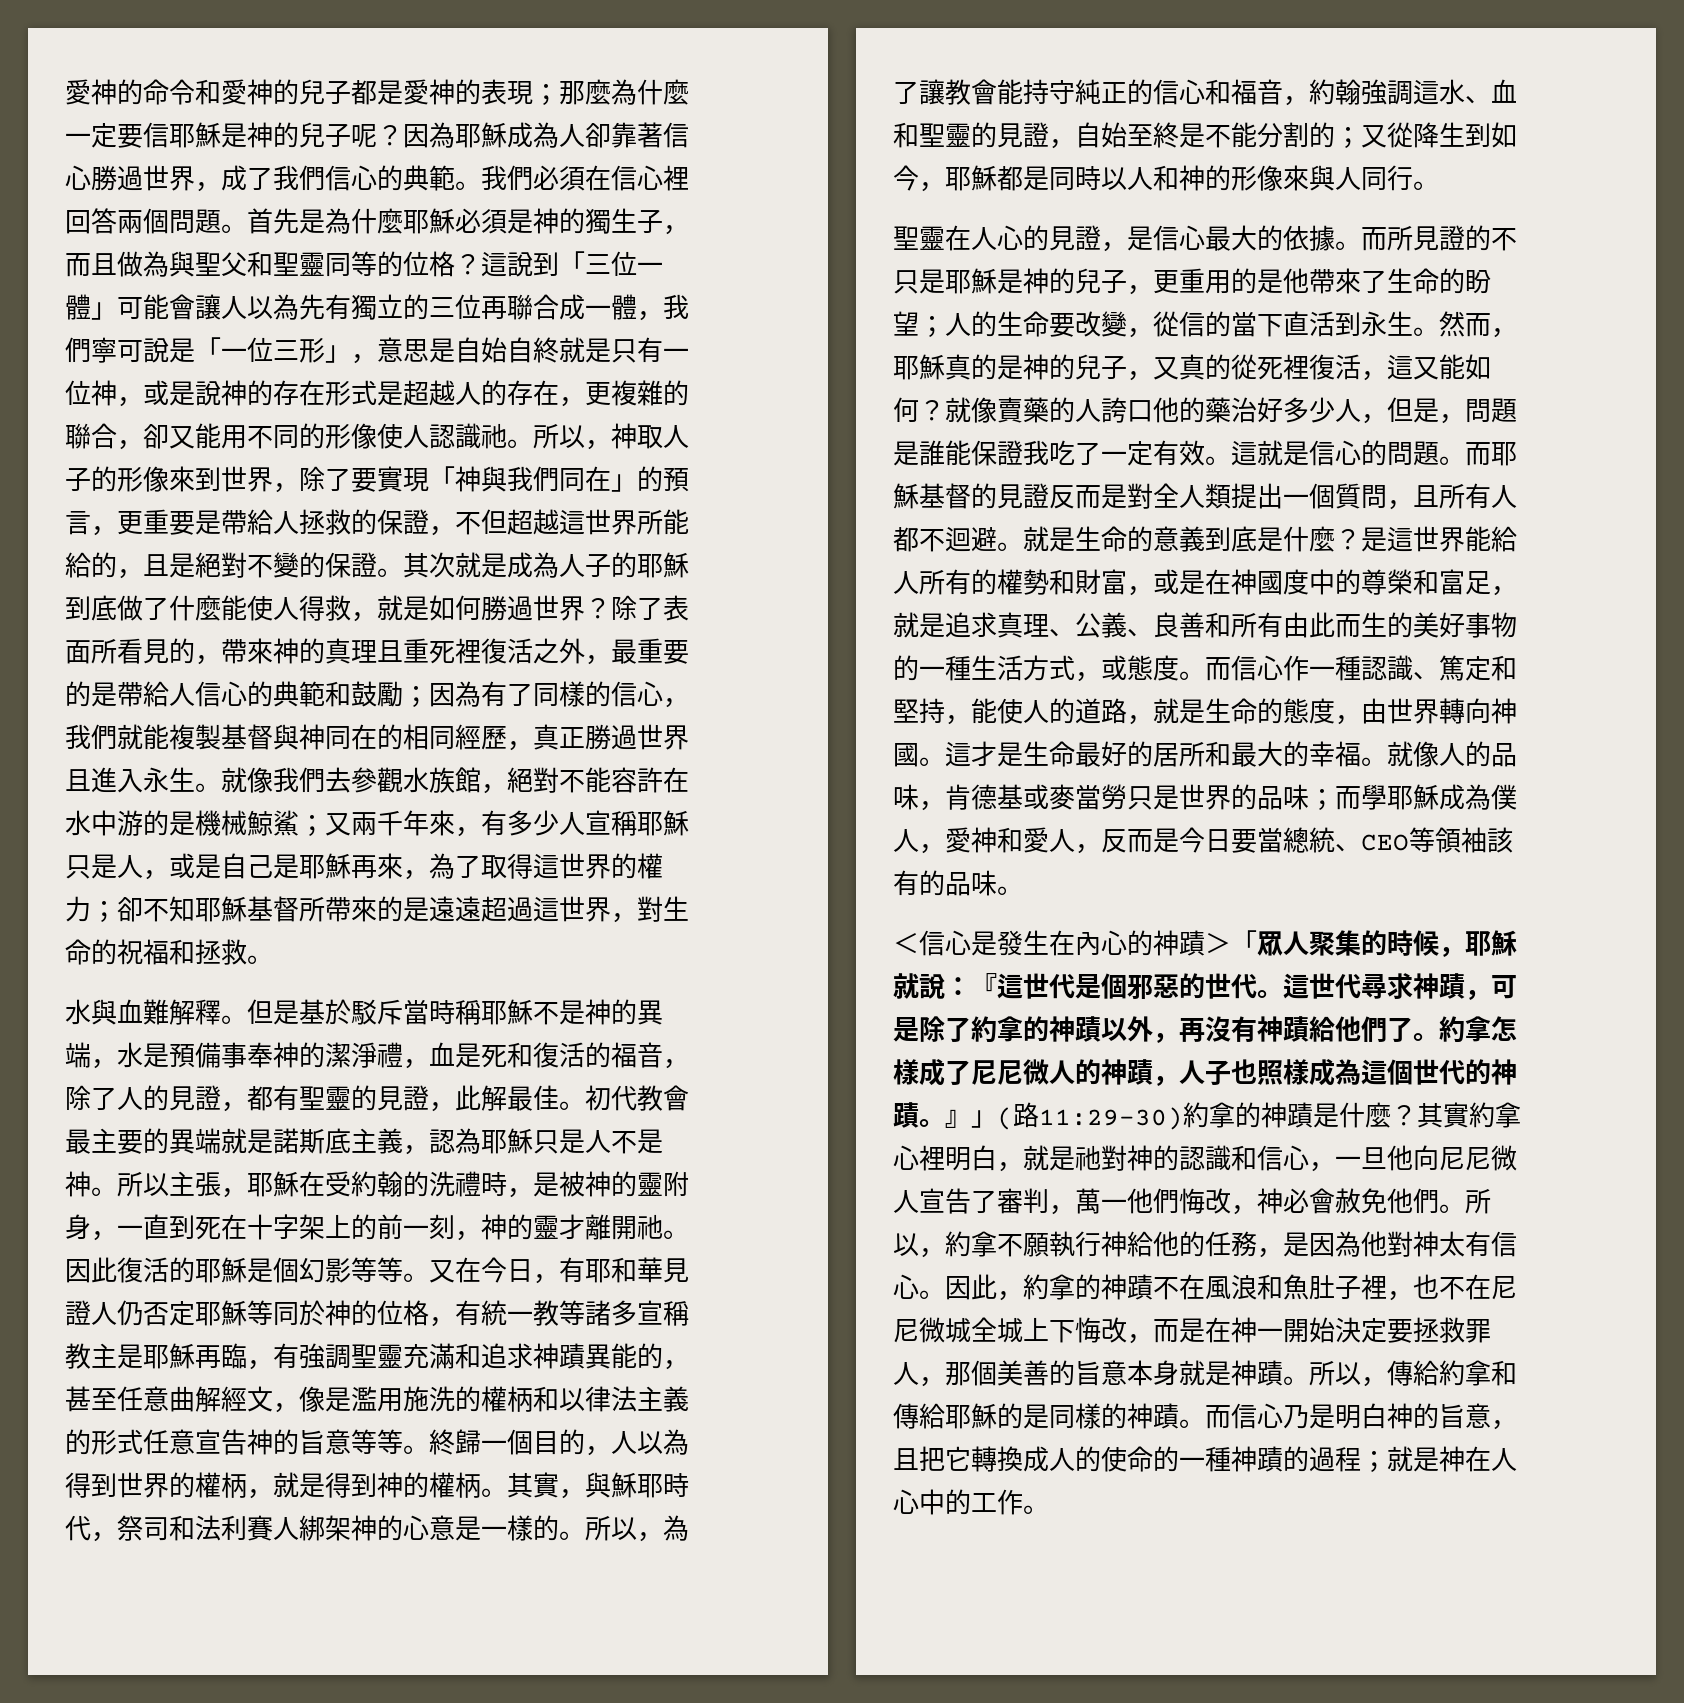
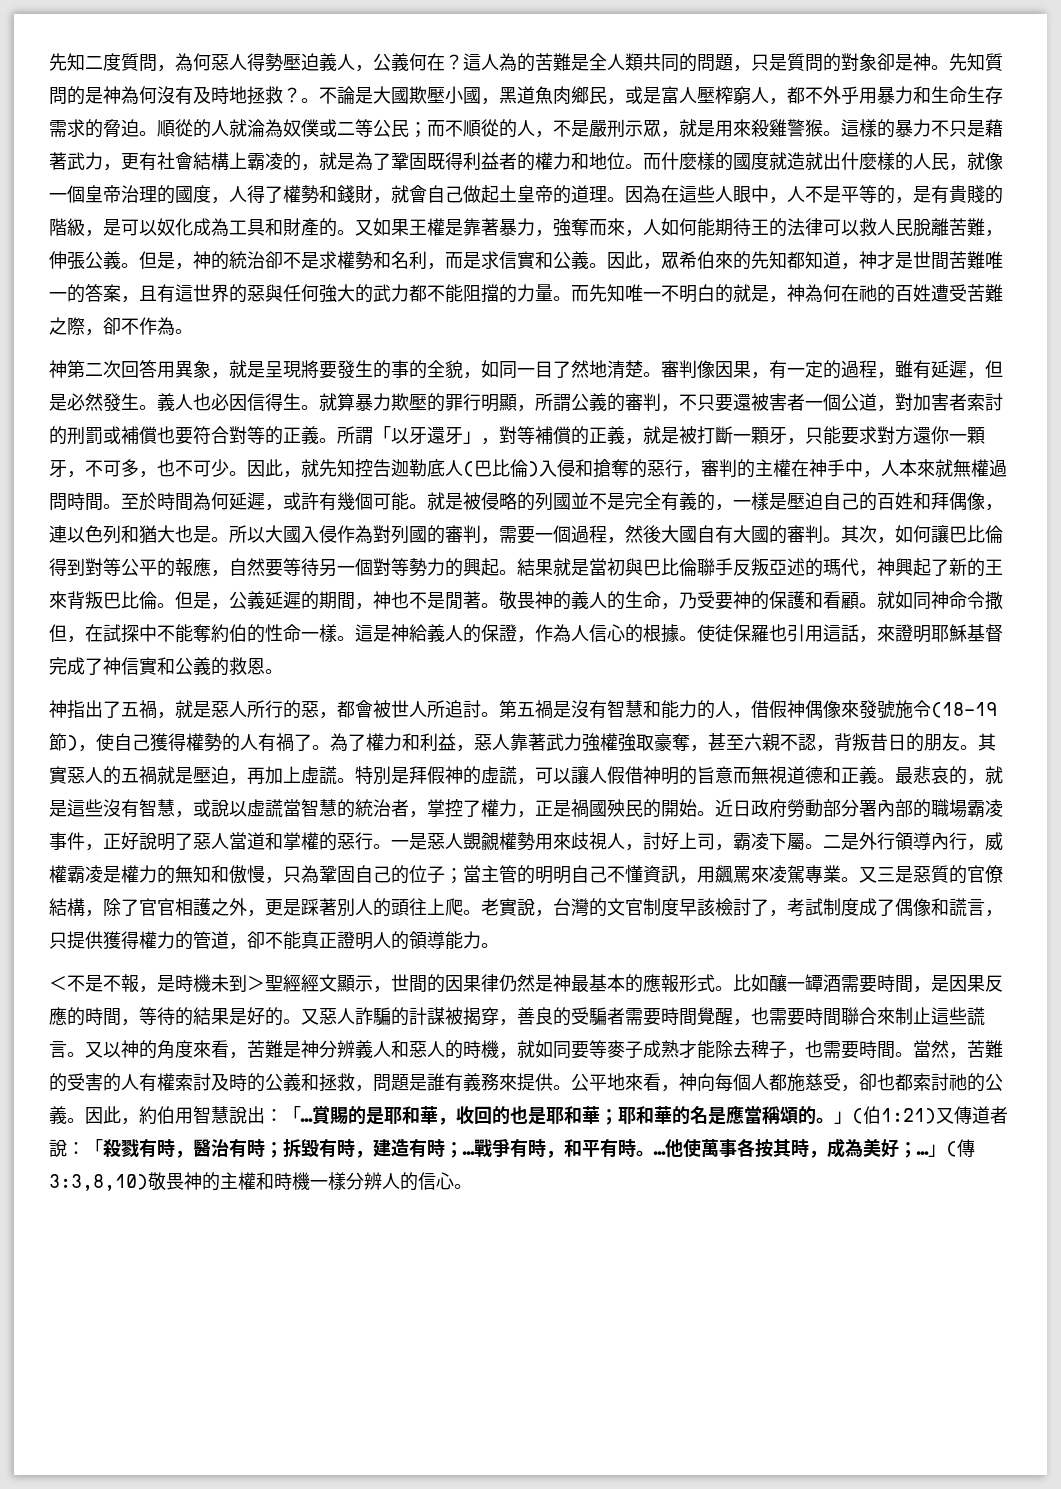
- 愛神的命令和愛神的兒子都是愛神的表現；那麼為什麼一定要信耶穌是神的兒子呢？因為耶穌成為人卻靠著信心勝過世界，成了我們信心的典範。我們必須在信心裡回答兩個問題。首先是為什麼耶穌必須是神的獨生子，而且做為與聖父和聖靈同等的位格？這說到「三位一體」可能會讓人以為先有獨立的三位再聯合成一體，我們寧可說是「一位三形」，意思是自始自終就是只有一位神，或是說神的存在形式是超越人的存在，更複雜的聯合，卻又能用不同的形像使人認識祂。所以，神取人子的形像來到世界，除了要實現「神與我們同在」的預言，更重要是帶給人拯救的保證，不但超越這世界所能給的，且是絕對不變的保證。其次就是成為人子的耶穌到底做了什麼能使人得救，就是如何勝過世界？除了表面所看見的，帶來神的真理且重死裡復活之外，最重要的是帶給人信心的典範和鼓勵；因為有了同樣的信心，我們就能複製基督與神同在的相同經歷，真正勝過世界且進入永生。就像我們去參觀水族館，絕對不能容許在水中游的是機械鯨鯊；又兩千年來，有多少人宣稱耶穌只是人，或是自己是耶穌再來，為了取得這世界的權力；卻不知耶穌基督所帶來的是遠遠超過這世界，對生命的祝福和拯救。
- 水與血難解釋。但是基於駁斥當時稱耶穌不是神的異端，水是預備事奉神的潔淨禮，血是死和復活的福音，除了人的見證，都有聖靈的見證，此解最佳。初代教會最主要的異端就是諾斯底主義，認為耶穌只是人不是神。所以主張，耶穌在受約翰的洗禮時，是被神的靈附身，一直到死在十字架上的前一刻，神的靈才離開祂。因此復活的耶穌是個幻影等等。又在今日，有耶和華見證人仍否定耶穌等同於神的位格，有統一教等諸多宣稱教主是耶穌再臨，有強調聖靈充滿和追求神蹟異能的，甚至任意曲解經文，像是濫用施洗的權柄和以律法主義的形式任意宣告神的旨意等等。終歸一個目的，人以為得到世界的權柄，就是得到神的權柄。其實，與穌耶時代，祭司和法利賽人綁架神的心意是一樣的。所以，為了讓教會能持守純正的信心和福音，約翰強調這水、血和聖靈的見證，自始至終是不能分割的；又從降生到如今，耶穌都是同時以人和神的形像來與人同行。
- 聖靈在人心的見證，是信心最大的依據。而所見證的不只是耶穌是神的兒子，更重用的是他帶來了生命的盼望；人的生命要改變，從信的當下直活到永生。然而，耶穌真的是神的兒子，又真的從死裡復活，這又能如何？就像賣藥的人誇口他的藥治好多少人，但是，問題是誰能保證我吃了一定有效。這就是信心的問題。而耶穌基督的見證反而是對全人類提出一個質問，且所有人都不迴避。就是生命的意義到底是什麼？是這世界能給人所有的權勢和財富，或是在神國度中的尊榮和富足，就是追求真理、公義、良善和所有由此而生的美好事物的一種生活方式，或態度。而信心作一種認識、篤定和堅持，能使人的道路，就是生命的態度，由世界轉向神國。這才是生命最好的居所和最大的幸福。就像人的品味，肯德基或麥當勞只是世界的品味；而學耶穌成為僕人，愛神和愛人，反而是今日要當總統、CEO等領袖該有的品味。
- ＜信心是發生在內心的神蹟＞「眾人聚集的時候，耶穌就說：『這世代是個邪惡的世代。這世代尋求神蹟，可是除了約拿的神蹟以外，再沒有神蹟給他們了。約拿怎樣成了尼尼微人的神蹟，人子也照樣成為這個世代的神蹟。』」(路11:29-30)約拿的神蹟是什麼？其實約拿心裡明白，就是祂對神的認識和信心，一旦他向尼尼微人宣告了審判，萬一他們悔改，神必會赦免他們。所以，約拿不願執行神給他的任務，是因為他對神太有信心。因此，約拿的神蹟不在風浪和魚肚子裡，也不在尼尼微城全城上下悔改，而是在神一開始決定要拯救罪人，那個美善的旨意本身就是神蹟。所以，傳給約拿和傳給耶穌的是同樣的神蹟。而信心乃是明白神的旨意，且把它轉換成人的使命的一種神蹟的過程；就是神在人心中的工作。
+ 先知二度質問，為何惡人得勢壓迫義人，公義何在？這人為的苦難是全人類共同的問題，只是質問的對象卻是神。先知質問的是神為何沒有及時地拯救？。不論是大國欺壓小國，黑道魚肉鄉民，或是富人壓榨窮人，都不外乎用暴力和生命生存需求的脅迫。順從的人就淪為奴僕或二等公民；而不順從的人，不是嚴刑示眾，就是用來殺雞警猴。這樣的暴力不只是藉著武力，更有社會結構上霸凌的，就是為了鞏固既得利益者的權力和地位。而什麼樣的國度就造就出什麼樣的人民，就像一個皇帝治理的國度，人得了權勢和錢財，就會自己做起土皇帝的道理。因為在這些人眼中，人不是平等的，是有貴賤的階級，是可以奴化成為工具和財產的。又如果王權是靠著暴力，強奪而來，人如何能期待王的法律可以救人民脫離苦難，伸張公義。但是，神的統治卻不是求權勢和名利，而是求信實和公義。因此，眾希伯來的先知都知道，神才是世間苦難唯一的答案，且有這世界的惡與任何強大的武力都不能阻擋的力量。而先知唯一不明白的就是，神為何在祂的百姓遭受苦難之際，卻不作為。
+ 神第二次回答用異象，就是呈現將要發生的事的全貌，如同一目了然地清楚。審判像因果，有一定的過程，雖有延遲，但是必然發生。義人也必因信得生。就算暴力欺壓的罪行明顯，所謂公義的審判，不只要還被害者一個公道，對加害者索討的刑罰或補償也要符合對等的正義。所謂「以牙還牙」，對等補償的正義，就是被打斷一顆牙，只能要求對方還你一顆牙，不可多，也不可少。因此，就先知控告迦勒底人(巴比倫)入侵和搶奪的惡行，審判的主權在神手中，人本來就無權過問時間。至於時間為何延遲，或許有幾個可能。就是被侵略的列國並不是完全有義的，一樣是壓迫自己的百姓和拜偶像，連以色列和猶大也是。所以大國入侵作為對列國的審判，需要一個過程，然後大國自有大國的審判。其次，如何讓巴比倫得到對等公平的報應，自然要等待另一個對等勢力的興起。結果就是當初與巴比倫聯手反叛亞述的瑪代，神興起了新的王來背叛巴比倫。但是，公義延遲的期間，神也不是閒著。敬畏神的義人的生命，乃受要神的保護和看顧。就如同神命令撒但，在試探中不能奪約伯的性命一樣。這是神給義人的保證，作為人信心的根據。使徒保羅也引用這話，來證明耶穌基督完成了神信實和公義的救恩。
+ 神指出了五禍，就是惡人所行的惡，都會被世人所追討。第五禍是沒有智慧和能力的人，借假神偶像來發號施令(18-19節)，使自己獲得權勢的人有禍了。為了權力和利益，惡人靠著武力強權強取豪奪，甚至六親不認，背叛昔日的朋友。其實惡人的五禍就是壓迫，再加上虛謊。特別是拜假神的虛謊，可以讓人假借神明的旨意而無視道德和正義。最悲哀的，就是這些沒有智慧，或說以虛謊當智慧的統治者，掌控了權力，正是禍國殃民的開始。近日政府勞動部分署內部的職場霸凌事件，正好說明了惡人當道和掌權的惡行。一是惡人覬覦權勢用來歧視人，討好上司，霸凌下屬。二是外行領導內行，威權霸凌是權力的無知和傲慢，只為鞏固自己的位子；當主管的明明自己不懂資訊，用飆罵來凌駕專業。又三是惡質的官僚結構，除了官官相護之外，更是踩著別人的頭往上爬。老實說，台灣的文官制度早該檢討了，考試制度成了偶像和謊言，只提供獲得權力的管道，卻不能真正證明人的領導能力。
+ ＜不是不報，是時機未到＞聖經經文顯示，世間的因果律仍然是神最基本的應報形式。比如釀一罈酒需要時間，是因果反應的時間，等待的結果是好的。又惡人詐騙的計謀被揭穿，善良的受騙者需要時間覺醒，也需要時間聯合來制止這些謊言。又以神的角度來看，苦難是神分辨義人和惡人的時機，就如同要等麥子成熟才能除去稗子，也需要時間。當然，苦難的受害的人有權索討及時的公義和拯救，問題是誰有義務來提供。公平地來看，神向每個人都施慈受，卻也都索討祂的公義。因此，約伯用智慧說出：「…賞賜的是耶和華，收回的也是耶和華；耶和華的名是應當稱頌的。」(伯1:21)又傳道者說：「殺戮有時，醫治有時；拆毀有時，建造有時；…戰爭有時，和平有時。…他使萬事各按其時，成為美好；…」(傳3:3,8,10)敬畏神的主權和時機一樣分辨人的信心。

